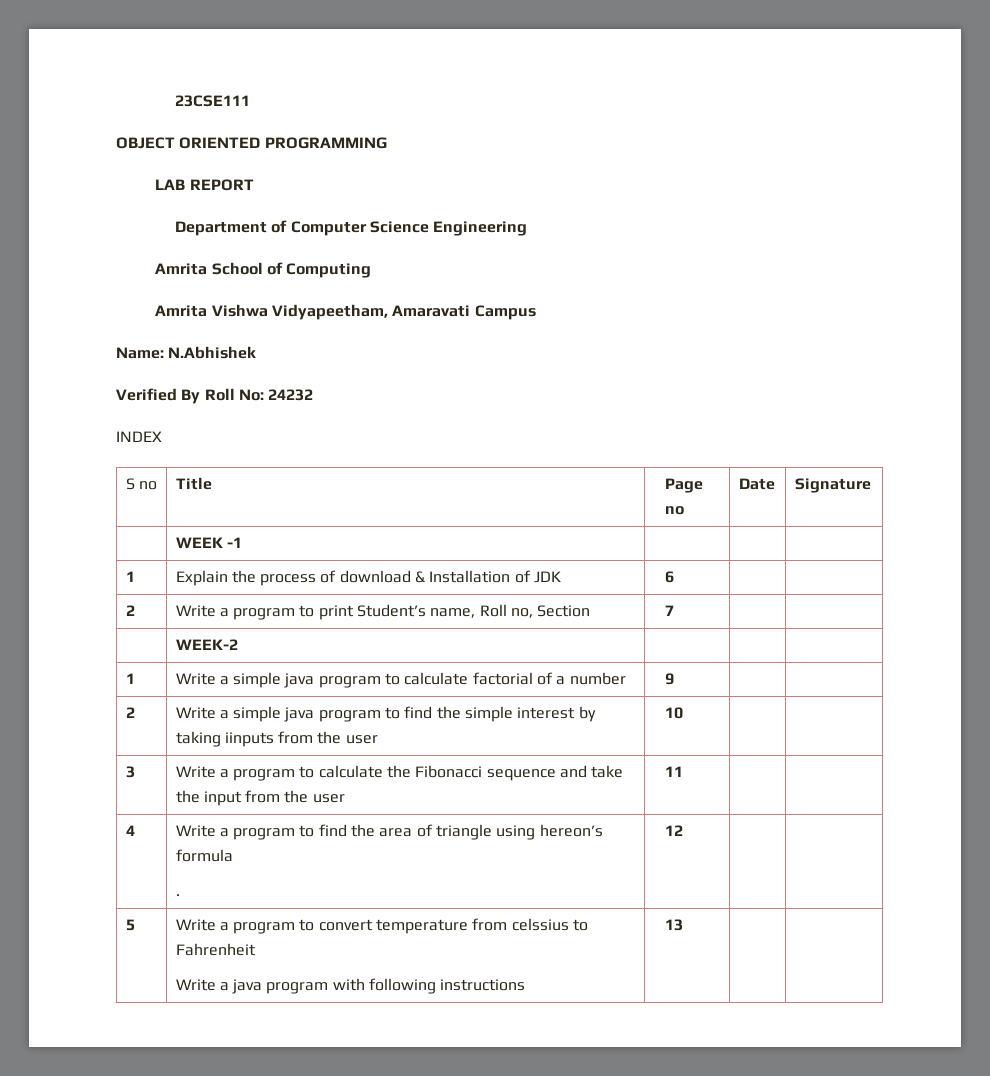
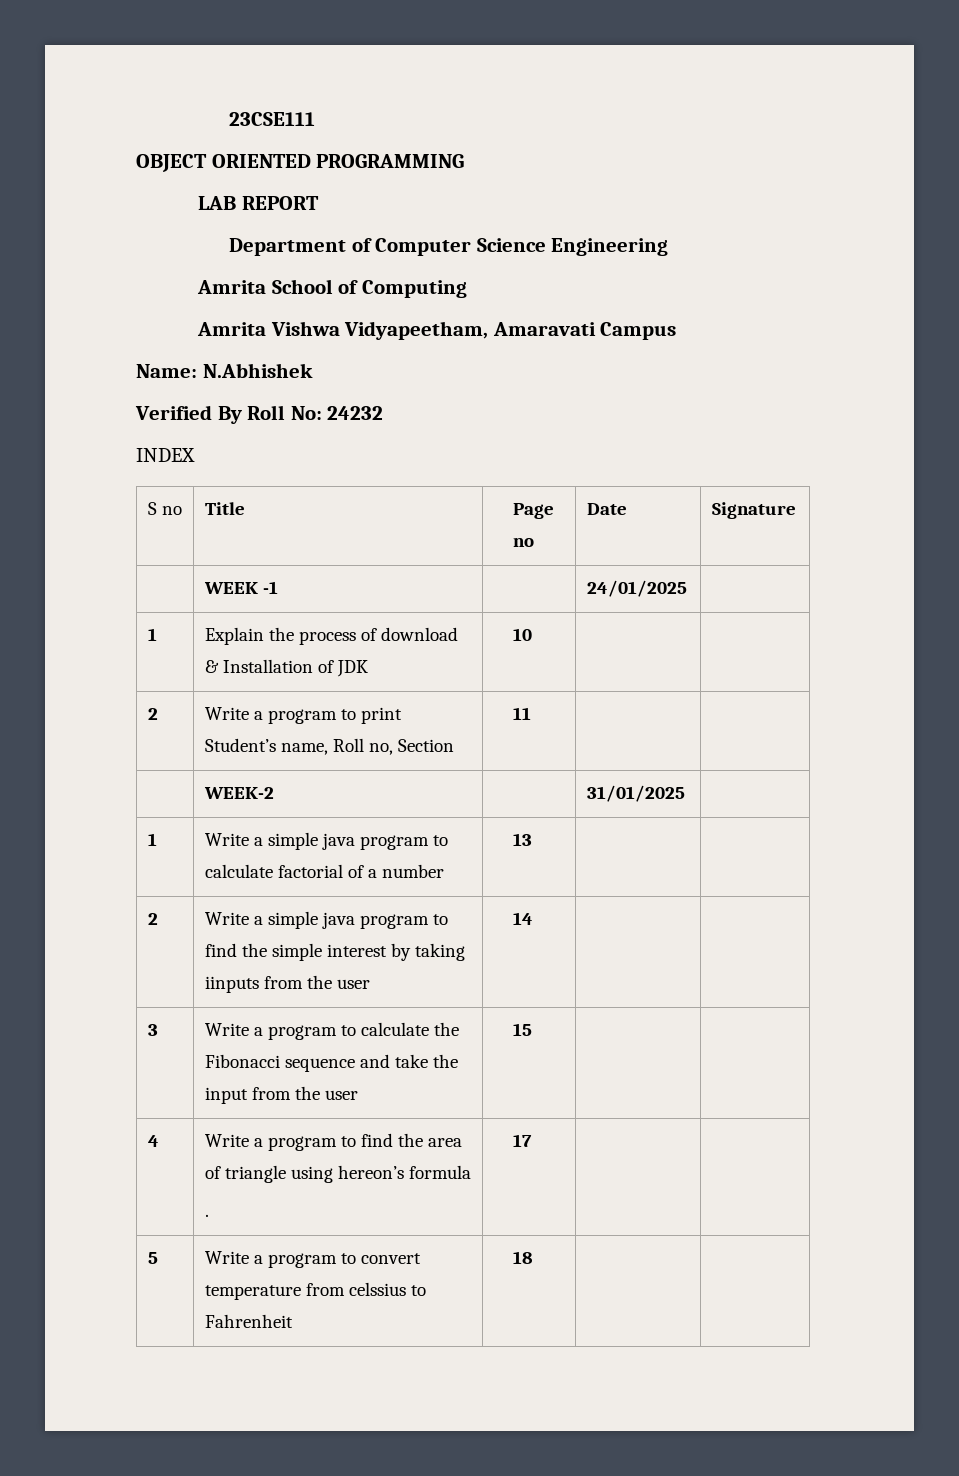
- | WEEK -1 | | |
+ | WEEK -1 | | 24/01/2025 |
- 1 | Explain the process of download & Installation of JDK | 6 | |
+ 1 | Explain the process of download & Installation of JDK | 10 | |
- 2 | Write a program to print Student’s name, Roll no, Section | 7 | |
+ 2 | Write a program to print Student’s name, Roll no, Section | 11 | |
- | WEEK-2 | | |
+ | WEEK-2 | | 31/01/2025 |
- 1 | Write a simple java program to calculate factorial of a number | 9 | |
+ 1 | Write a simple java program to calculate factorial of a number | 13 | |
- 2 | Write a simple java program to find the simple interest by taking iinputs from the user | 10 | |
+ 2 | Write a simple java program to find the simple interest by taking iinputs from the user | 14 | |
- 3 | Write a program to calculate the Fibonacci sequence and take the input from the user | 11 | |
+ 3 | Write a program to calculate the Fibonacci sequence and take the input from the user | 15 | |
  4 | Write a program to find the area of triangle using hereon’s formula
- . | 12 | |
+ . | 17 | |
- 5 | Write a program to convert temperature from celssius to Fahrenheit
- Write a java program with following instructions | 13 | |
+ 5 | Write a program to convert temperature from celssius to Fahrenheit | 18 | |

